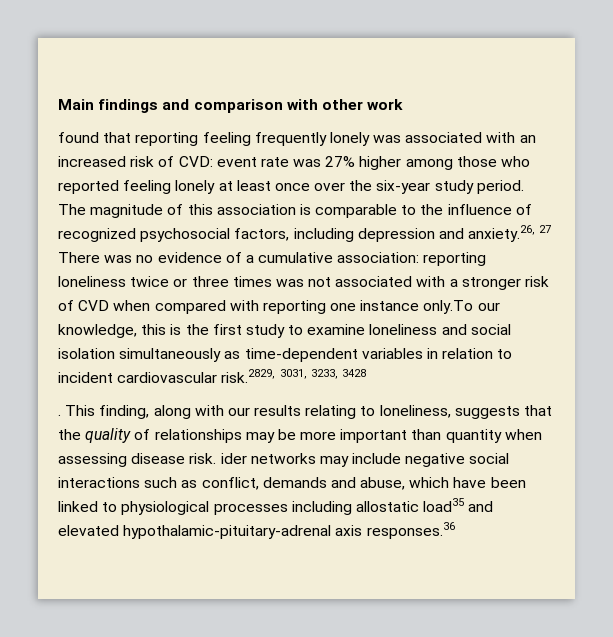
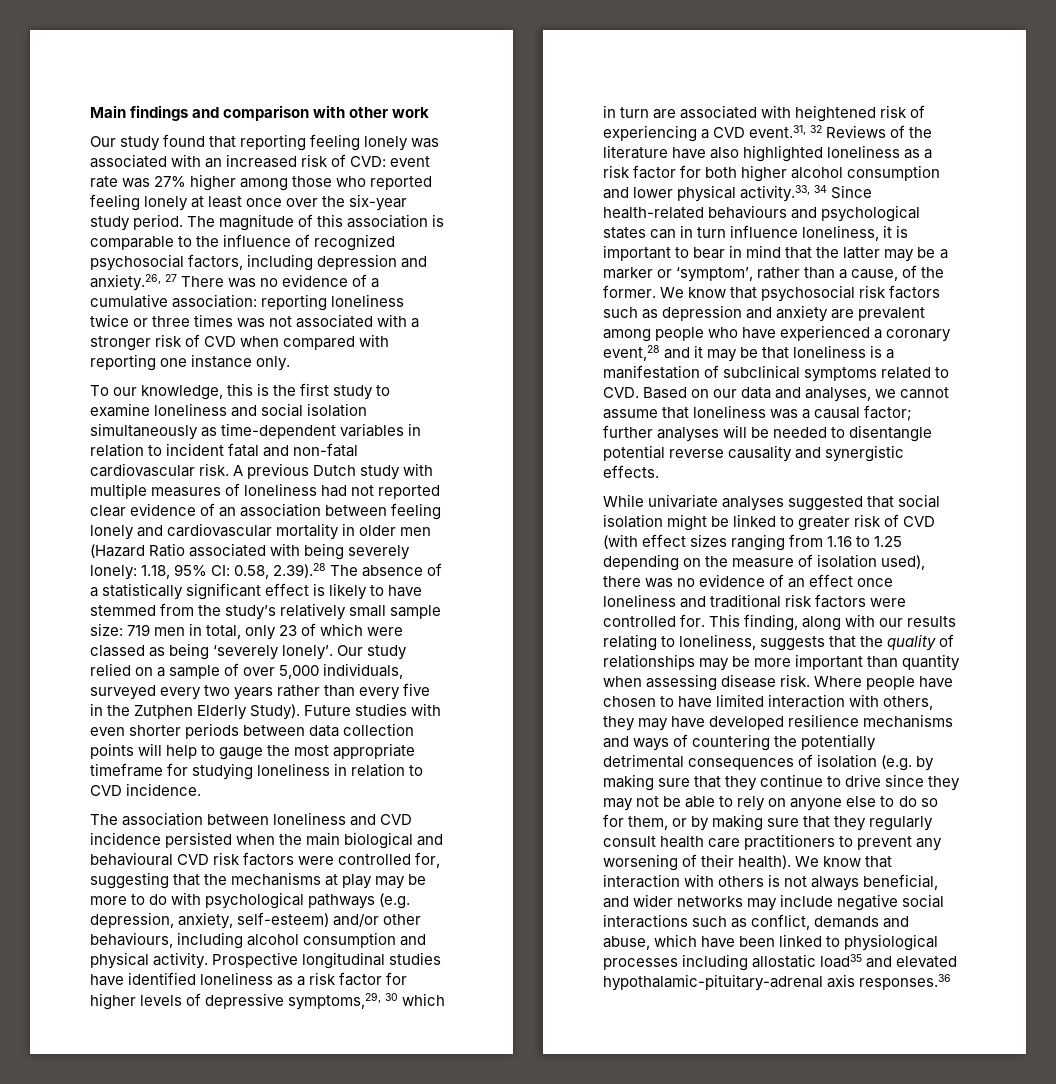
- found that reporting feeling frequently lonely was associated with an increased risk of CVD: event rate was 27% higher among those who reported feeling lonely at least once over the six-year study period.
+ Our study found that reporting feeling lonely was associated with an increased risk of CVD: event rate was 27% higher among those who reported feeling lonely at least once over the six-year study period.
- reporting loneliness twice or three times was not associated with a stronger risk of CVD when compared with reporting one instance only.To our knowledge, this is the first study to examine loneliness and social isolation simultaneously as time-dependent variables in relation to incident cardiovascular risk.2829, 3031, 3233, 3428
- .
+ reporting loneliness twice or three times was not associated with a stronger risk of CVD when compared with reporting one instance only.
+ To our knowledge, this is the first study to examine loneliness and social isolation simultaneously as time-dependent variables in relation to incident fatal and non-fatal cardiovascular risk. A previous Dutch study with multiple measures of loneliness had not reported clear evidence of an association between feeling lonely and cardiovascular mortality in older men (Hazard Ratio associated with being severely lonely: 1.18, 95% CI: 0.58, 2.39).28 The absence of a statistically significant effect is likely to have stemmed from the study’s relatively small sample size: 719 men in total, only 23 of which were classed as being ‘severely lonely’. Our study relied on a sample of over 5,000 individuals, surveyed every two years rather than every five in the Zutphen Elderly Study). Future studies with even shorter periods between data collection points will help to gauge the most appropriate timeframe for studying loneliness in relation to CVD incidence.
+ The association between loneliness and CVD incidence persisted when the main biological and behavioural CVD risk factors were controlled for, suggesting that the mechanisms at play may be more to do with psychological pathways (e.g. depression, anxiety, self-esteem) and/or other behaviours, including alcohol consumption and physical activity. Prospective longitudinal studies have identified loneliness as a risk factor for higher levels of depressive symptoms,29, 30 which in turn are associated with heightened risk of experiencing a CVD event.31, 32 Reviews of the literature have also highlighted loneliness as a risk factor for both higher alcohol consumption and lower physical activity.33, 34 Since health-related behaviours and psychological states can in turn influence loneliness, it is important to bear in mind that the latter may be a marker or ‘symptom’, rather than a cause, of the former. We know that psychosocial risk factors such as depression and anxiety are prevalent among people who have experienced a coronary event,28 and it may be that loneliness is a manifestation of subclinical symptoms related to CVD. Based on our data and analyses, we cannot assume that loneliness was a causal factor; further analyses will be needed to disentangle potential reverse causality and synergistic effects.
+ While univariate analyses suggested that social isolation might be linked to greater risk of CVD (with effect sizes ranging from 1.16 to 1.25 depending on the measure of isolation used), there was no evidence of an effect once loneliness and traditional risk factors were controlled for.
- This finding, along with our results relating to loneliness, suggests that the quality of relationships may be more important than quantity when assessing disease risk. ider networks may include negative social interactions such as conflict, demands and abuse, which have been linked to physiological processes including allostatic load35 and elevated hypothalamic-pituitary-adrenal axis responses.36
+ This finding, along with our results relating to loneliness, suggests that the quality of relationships may be more important than quantity when assessing disease risk. Where people have chosen to have limited interaction with others, they may have developed resilience mechanisms and ways of countering the potentially detrimental consequences of isolation (e.g. by making sure that they continue to drive since they may not be able to rely on anyone else to do so for them, or by making sure that they regularly consult health care practitioners to prevent any worsening of their health). We know that interaction with others is not always beneficial, and wider networks may include negative social interactions such as conflict, demands and abuse, which have been linked to physiological processes including allostatic load35 and elevated hypothalamic-pituitary-adrenal axis responses.36

